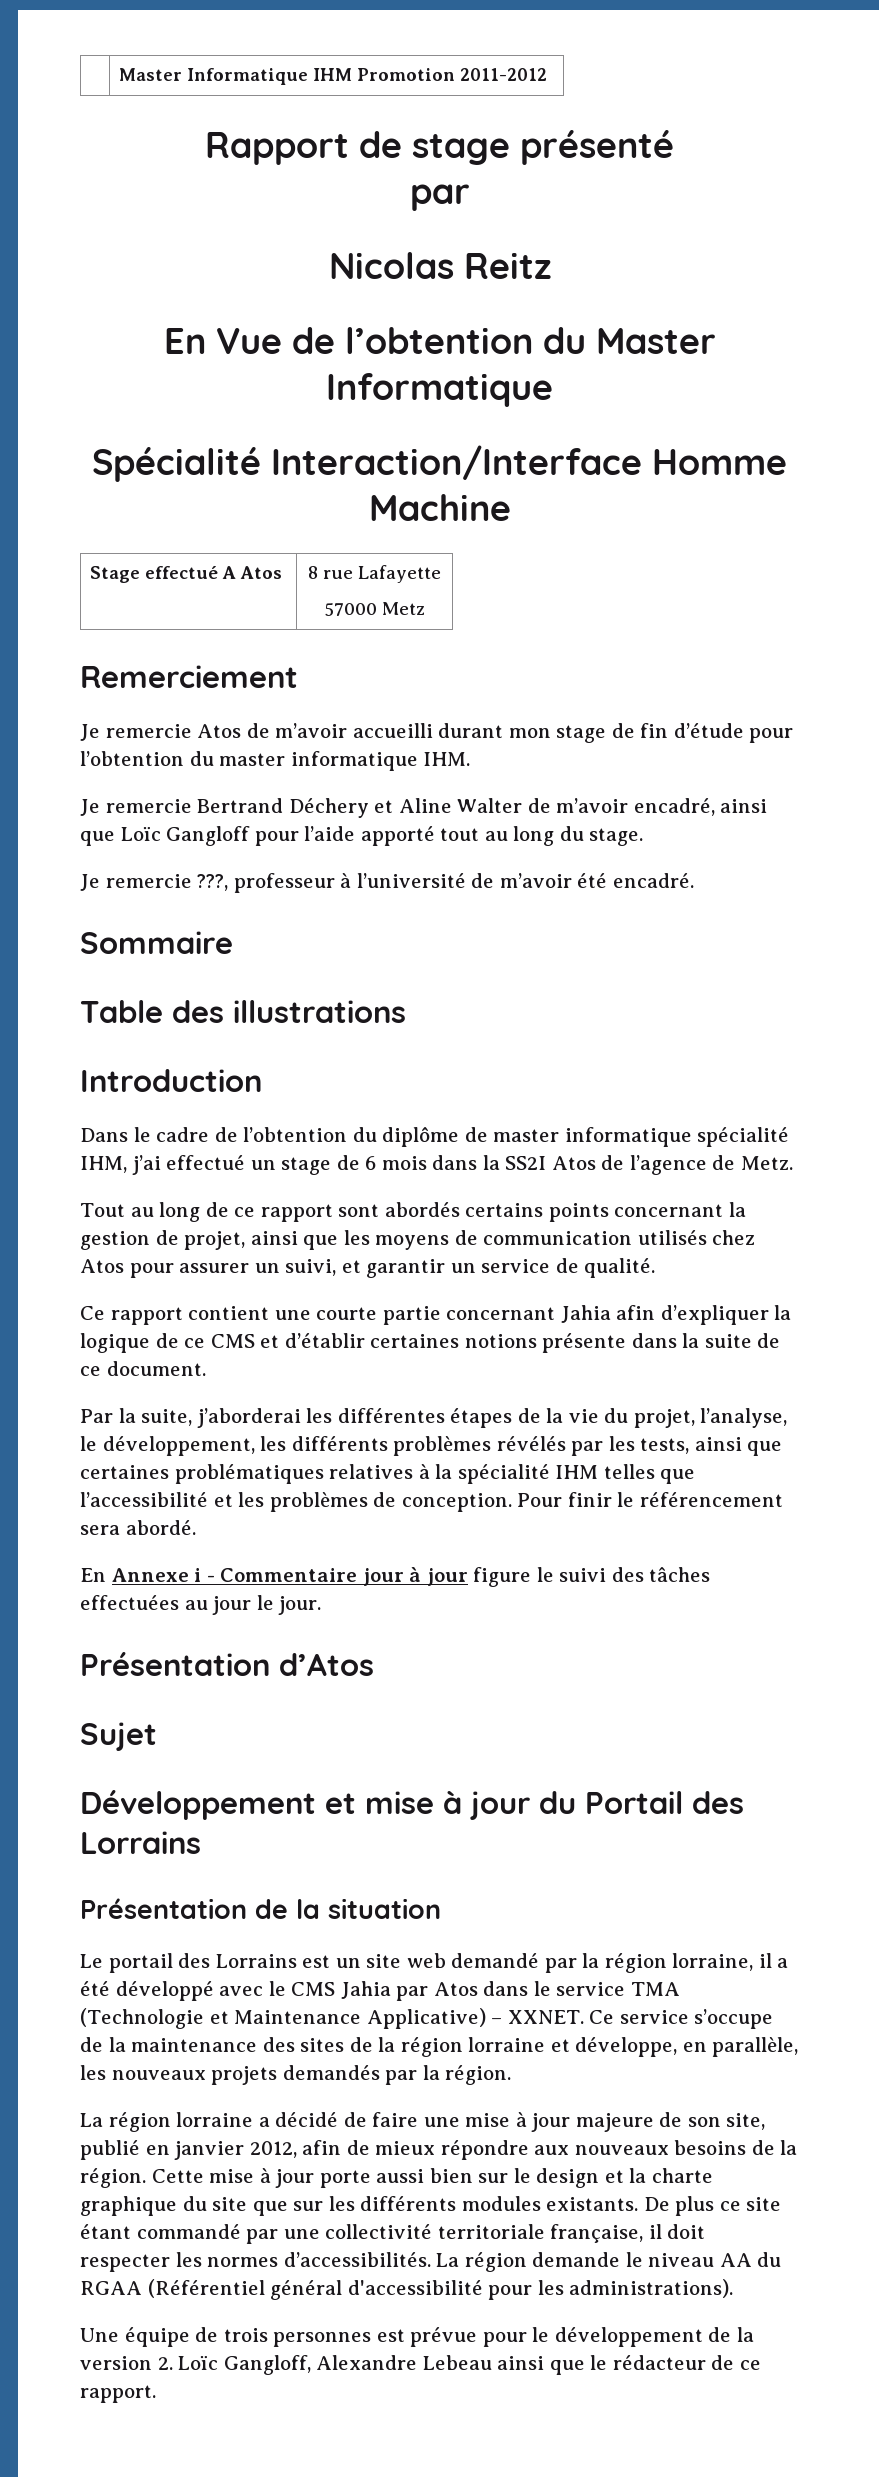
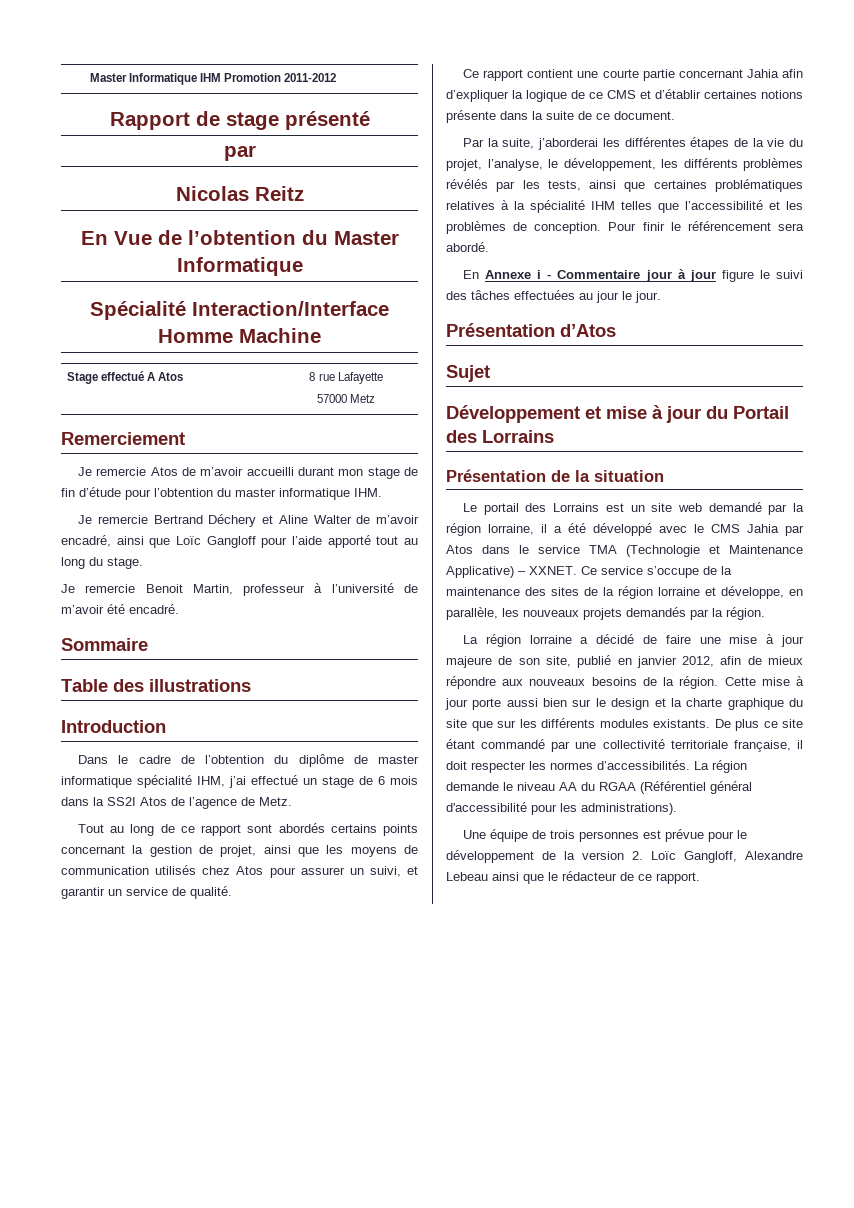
- Je remercie ???, professeur à l’université de m’avoir été encadré.
+ Je remercie Benoit Martin, professeur à l’université de m’avoir été encadré.

